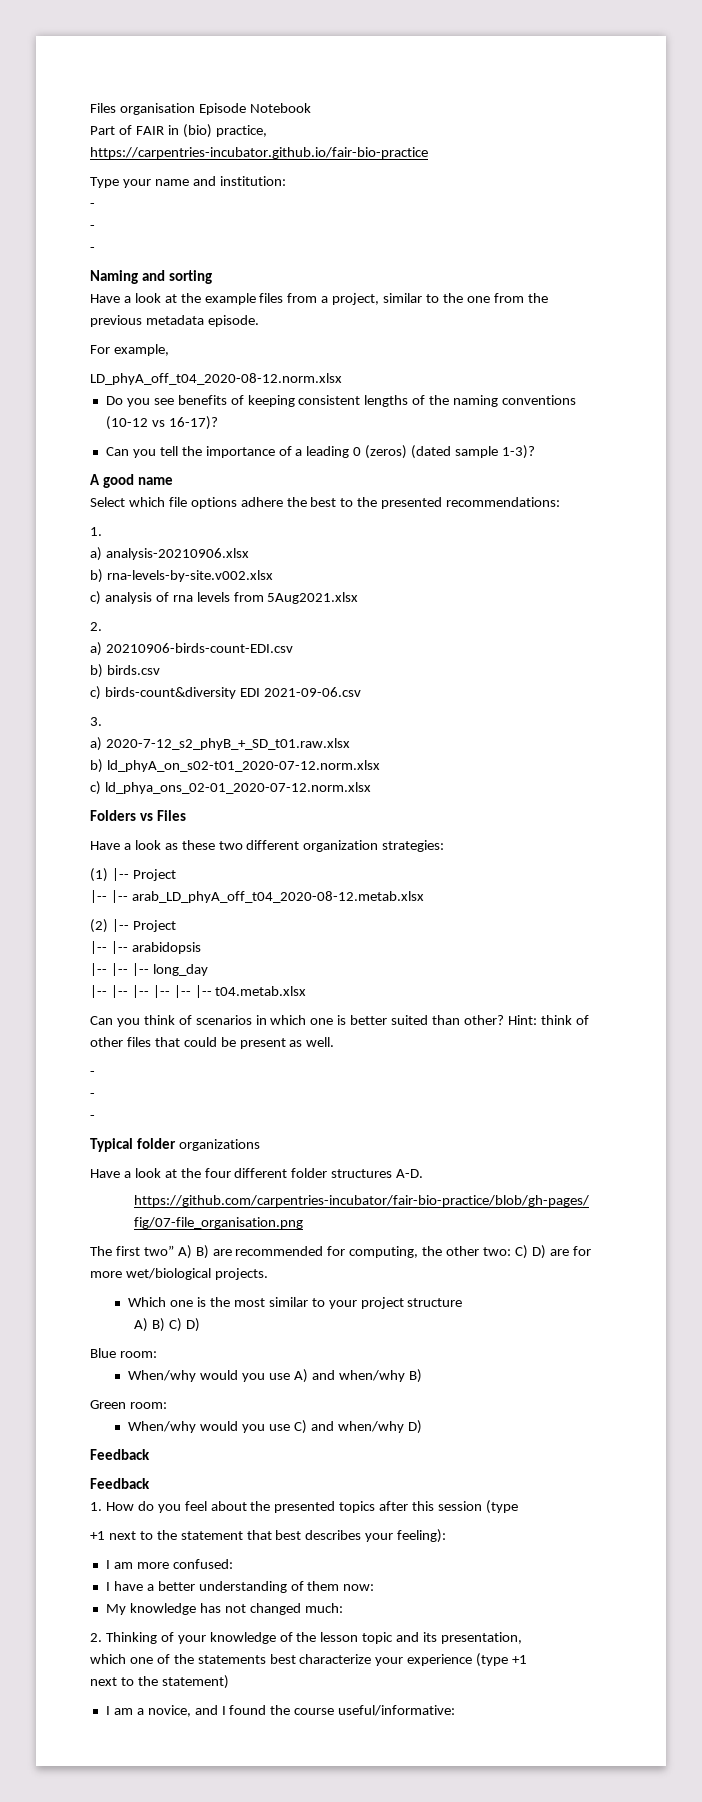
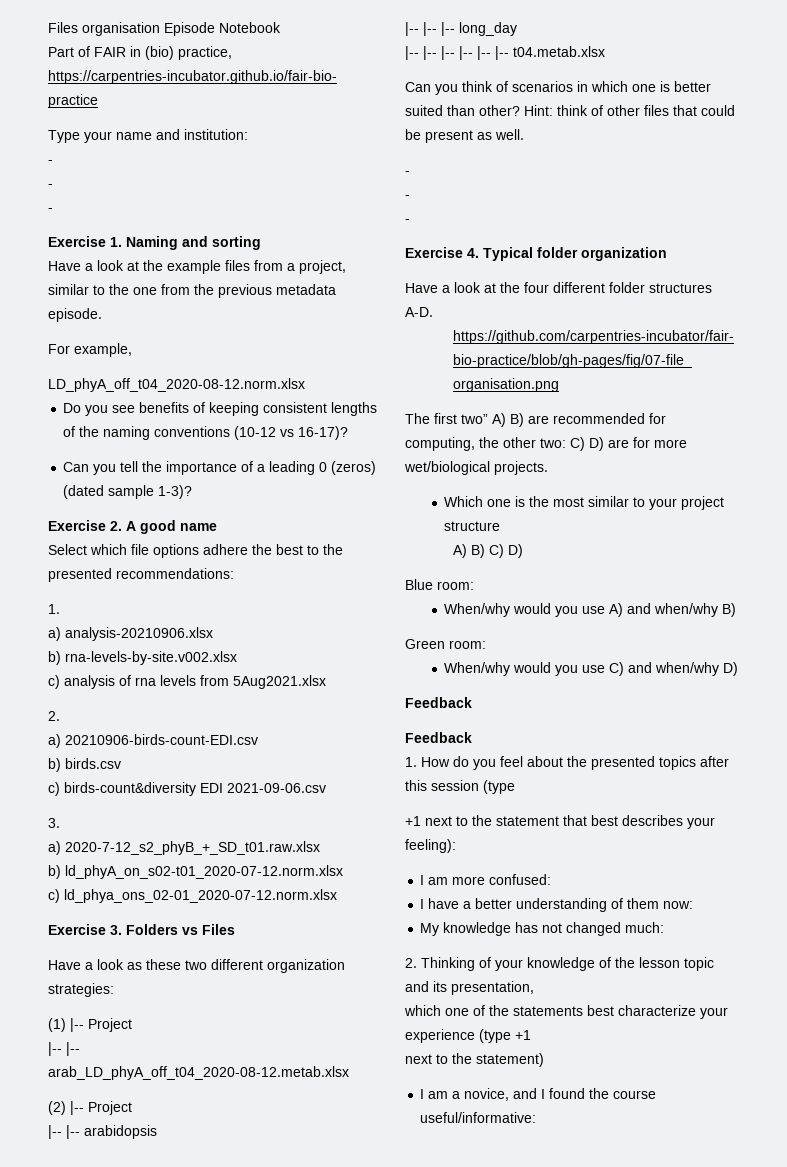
- Naming and sorting
+ Exercise 1. Naming and sorting
- A good name
+ Exercise 2. A good name
- Folders vs Files
+ Exercise 3. Folders vs Files
- Typical folder organizations
+ Exercise 4. Typical folder organization

